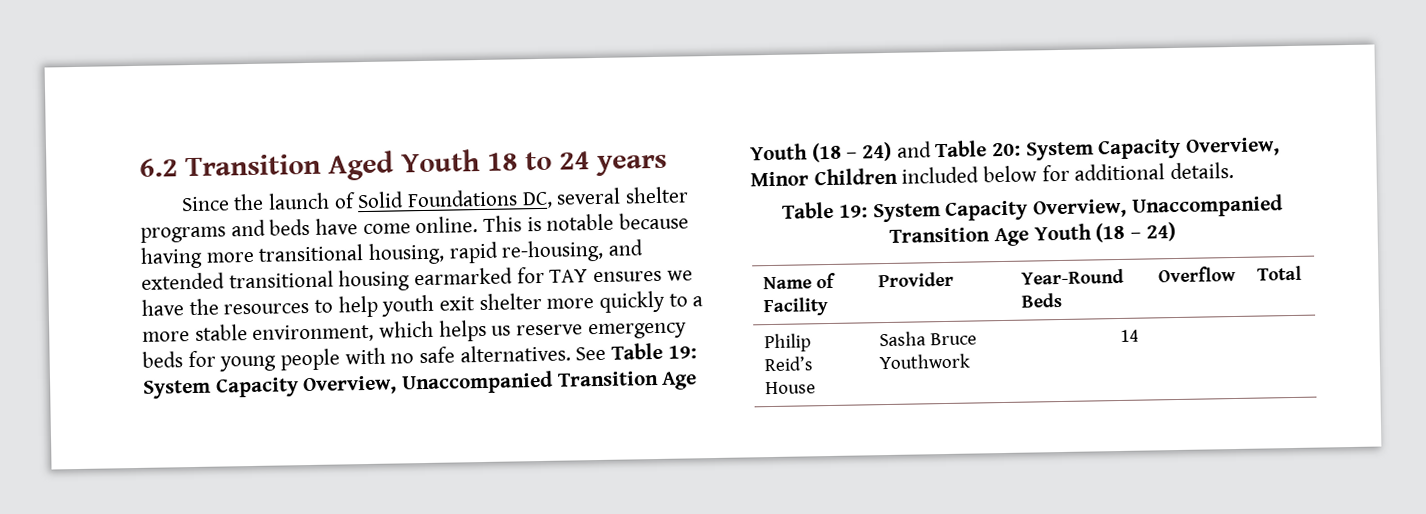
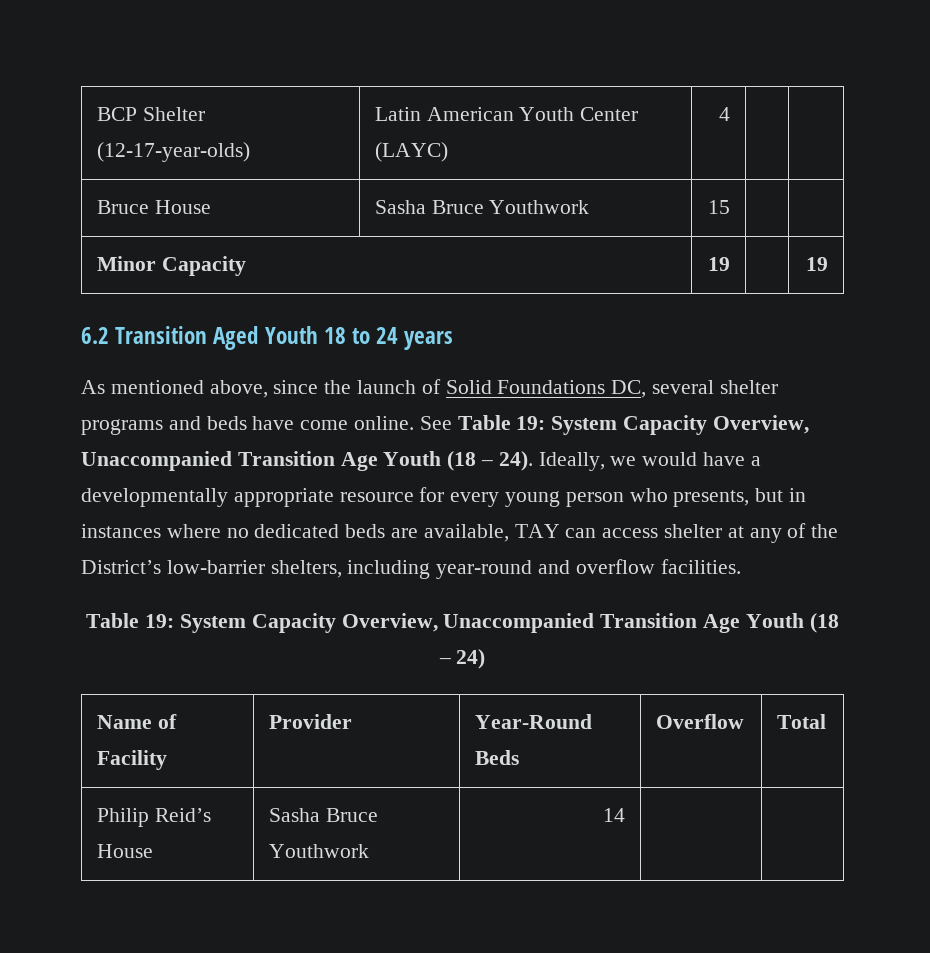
+ BCP Shelter (12-17-year-olds) | Latin American Youth Center (LAYC) | 4 | |
+ Bruce House | Sasha Bruce Youthwork | 15 | |
+ Minor Capacity | 19 | | 19
- Since the launch of Solid Foundations DC, several shelter programs and beds have come online.
+ As mentioned above, since the launch of Solid Foundations DC, several shelter programs and beds have come online.
- This is notable because having more transitional housing, rapid re-housing, and extended transitional housing earmarked for TAY ensures we have the resources to help youth exit shelter more quickly to a more stable environment, which helps us reserve emergency beds for young people with no safe alternatives.
- See Table 19: System Capacity Overview, Unaccompanied Transition Age Youth (18 – 24) and Table 20: System Capacity Overview, Minor Children included below for additional details.
+ See Table 19: System Capacity Overview, Unaccompanied Transition Age Youth (18 – 24). Ideally, we would have a developmentally appropriate resource for every young person who presents, but in instances where no dedicated beds are available, TAY can access shelter at any of the District’s low-barrier shelters, including year-round and overflow facilities.

